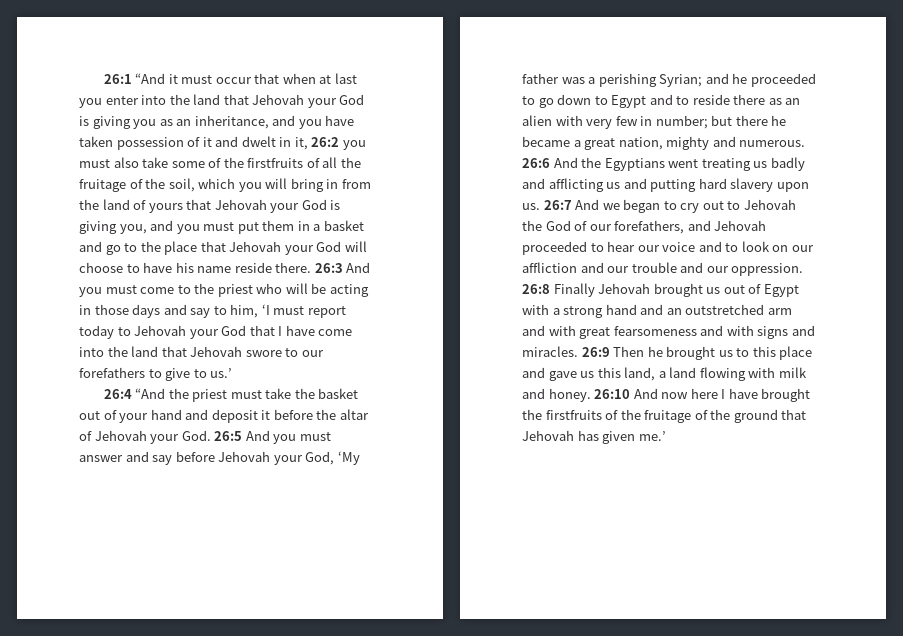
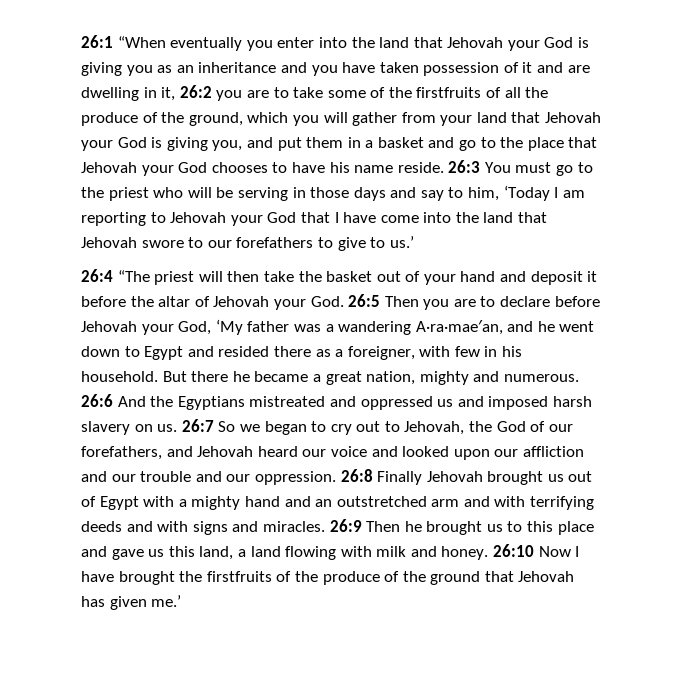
- 26:1 “And it must occur that when at last you enter into the land that Jehovah your God is giving you as an inheritance, and you have taken possession of it and dwelt in it, 26:2 you must also take some of the firstfruits of all the fruitage of the soil, which you will bring in from the land of yours that Jehovah your God is giving you, and you must put them in a basket and go to the place that Jehovah your God will choose to have his name reside there. 26:3 And you must come to the priest who will be acting in those days and say to him, ‘I must report today to Jehovah your God that I have come into the land that Jehovah swore to our forefathers to give to us.’
+ 26:1 “When eventually you enter into the land that Jehovah your God is giving you as an inheritance and you have taken possession of it and are dwelling in it, 26:2 you are to take some of the firstfruits of all the produce of the ground, which you will gather from your land that Jehovah your God is giving you, and put them in a basket and go to the place that Jehovah your God chooses to have his name reside. 26:3 You must go to the priest who will be serving in those days and say to him, ‘Today I am reporting to Jehovah your God that I have come into the land that Jehovah swore to our forefathers to give to us.’
- 26:4 “And the priest must take the basket out of your hand and deposit it before the altar of Jehovah your God. 26:5 And you must answer and say before Jehovah your God, ‘My father was a perishing Syrian; and he proceeded to go down to Egypt and to reside there as an alien with very few in number; but there he became a great nation, mighty and numerous.
+ 26:4 “The priest will then take the basket out of your hand and deposit it before the altar of Jehovah your God. 26:5 Then you are to declare before Jehovah your God, ‘My father was a wandering A·ra·mae′an, and he went down to Egypt and resided there as a foreigner, with few in his household. But there he became a great nation, mighty and numerous.
- 26:6 And the Egyptians went treating us badly and afflicting us and putting hard slavery upon us.
+ 26:6 And the Egyptians mistreated and oppressed us and imposed harsh slavery on us.
- 26:7 And we began to cry out to Jehovah the God of our forefathers, and Jehovah proceeded to hear our voice and to look on our affliction and our trouble and our oppression.
+ 26:7 So we began to cry out to Jehovah, the God of our forefathers, and Jehovah heard our voice and looked upon our affliction and our trouble and our oppression.
- 26:8 Finally Jehovah brought us out of Egypt with a strong hand and an outstretched arm and with great fearsomeness and with signs and miracles.
+ 26:8 Finally Jehovah brought us out of Egypt with a mighty hand and an outstretched arm and with terrifying deeds and with signs and miracles.
- 26:10 And now here I have brought the firstfruits of the fruitage of the ground that Jehovah has given me.’
+ 26:10 Now I have brought the firstfruits of the produce of the ground that Jehovah has given me.’

